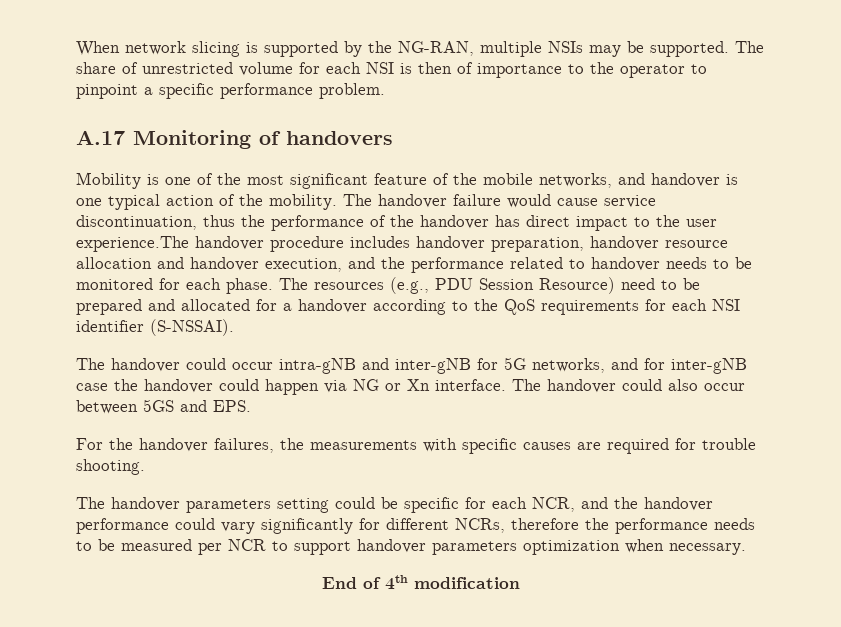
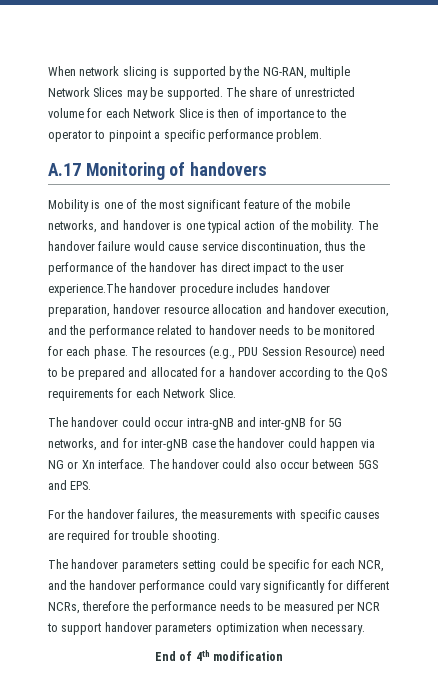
- When network slicing is supported by the NG-RAN, multiple NSIs may be supported.
+ When network slicing is supported by the NG-RAN, multiple Network Slices may be supported.
- The share of unrestricted volume for each NSI is then of importance to the operator to pinpoint a specific performance problem.
+ The share of unrestricted volume for each Network Slice is then of importance to the operator to pinpoint a specific performance problem.
- The resources (e.g., PDU Session Resource) need to be prepared and allocated for a handover according to the QoS requirements for each NSI identifier (S-NSSAI).
+ The resources (e.g., PDU Session Resource) need to be prepared and allocated for a handover according to the QoS requirements for each Network Slice.

